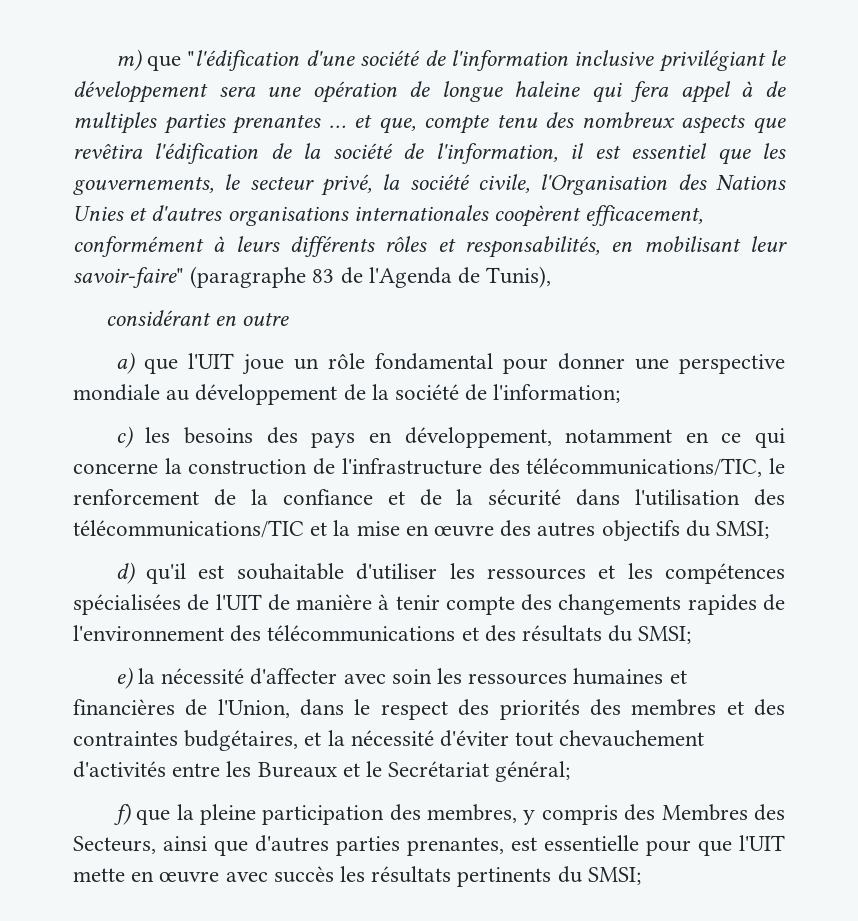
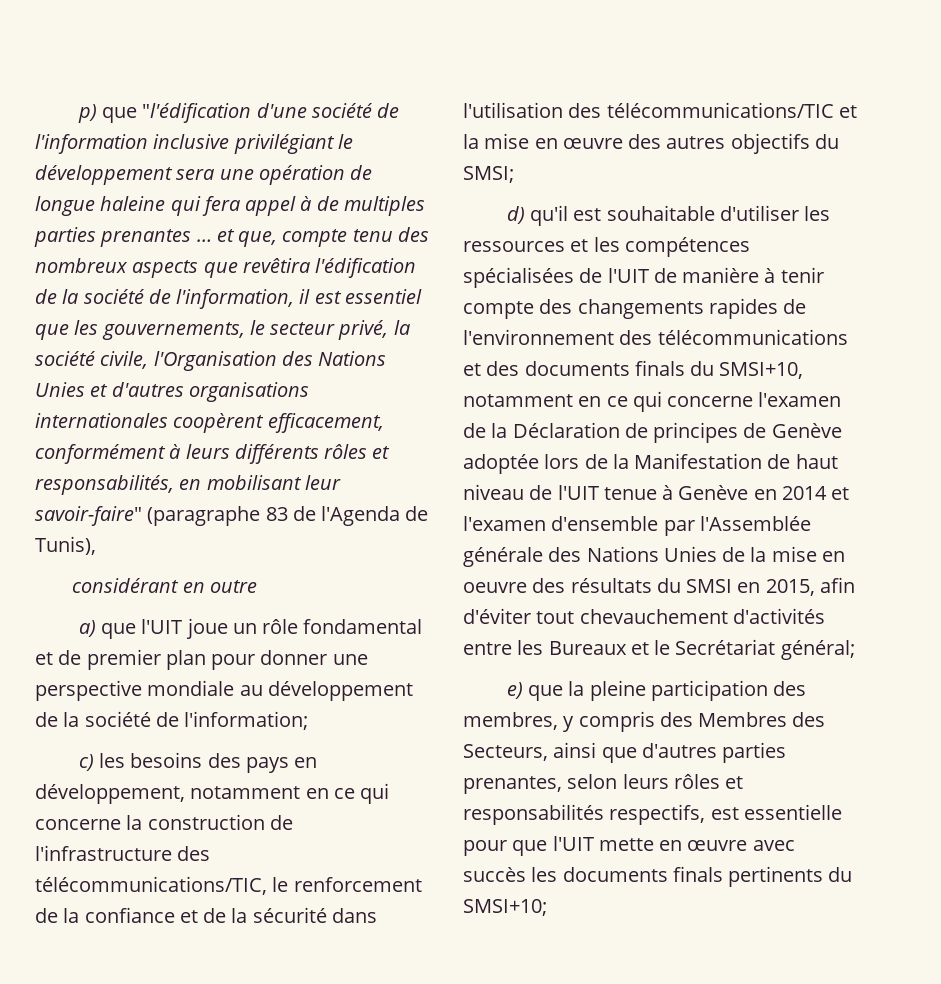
- m) que "l'édification d'une société de l'information inclusive privilégiant le développement sera une opération de longue haleine qui fera appel à de multiples parties prenantes … et que, compte tenu des nombreux aspects que revêtira l'édification de la société de l'information, il est essentiel que les gouvernements, le secteur privé, la société civile, l'Organisation des Nations Unies et d'autres organisations internationales coopèrent efficacement, conformément à leurs différents rôles et responsabilités, en mobilisant leur savoir-faire" (paragraphe 83 de l'Agenda de Tunis),
+ p) que "l'édification d'une société de l'information inclusive privilégiant le développement sera une opération de longue haleine qui fera appel à de multiples parties prenantes … et que, compte tenu des nombreux aspects que revêtira l'édification de la société de l'information, il est essentiel que les gouvernements, le secteur privé, la société civile, l'Organisation des Nations Unies et d'autres organisations internationales coopèrent efficacement, conformément à leurs différents rôles et responsabilités, en mobilisant leur savoir-faire" (paragraphe 83 de l'Agenda de Tunis),
- a) que l'UIT joue un rôle fondamental pour donner une perspective mondiale au développement de la société de l'information;
+ a) que l'UIT joue un rôle fondamental et de premier plan pour donner une perspective mondiale au développement de la société de l'information;
- d) qu'il est souhaitable d'utiliser les ressources et les compétences spécialisées de l'UIT de manière à tenir compte des changements rapides de l'environnement des télécommunications et des résultats du SMSI;
- e) la nécessité d'affecter avec soin les ressources humaines et financières de l'Union, dans le respect des priorités des membres et des contraintes budgétaires, et la nécessité d'éviter tout chevauchement d'activités entre les Bureaux et le Secrétariat général;
+ d) qu'il est souhaitable d'utiliser les ressources et les compétences spécialisées de l'UIT de manière à tenir compte des changements rapides de l'environnement des télécommunications et des documents finals du SMSI+10, notamment en ce qui concerne l'examen de la Déclaration de principes de Genève adoptée lors de la Manifestation de haut niveau de l'UIT tenue à Genève en 2014 et l'examen d'ensemble par l'Assemblée générale des Nations Unies de la mise en oeuvre des résultats du SMSI en 2015, afin d'éviter tout chevauchement d'activités entre les Bureaux et le Secrétariat général;
- f) que la pleine participation des membres, y compris des Membres des Secteurs, ainsi que d'autres parties prenantes, est essentielle pour que l'UIT mette en œuvre avec succès les résultats pertinents du SMSI;
+ e) que la pleine participation des membres, y compris des Membres des Secteurs, ainsi que d'autres parties prenantes, selon leurs rôles et responsabilités respectifs, est essentielle pour que l'UIT mette en œuvre avec succès les documents finals pertinents du SMSI+10;

